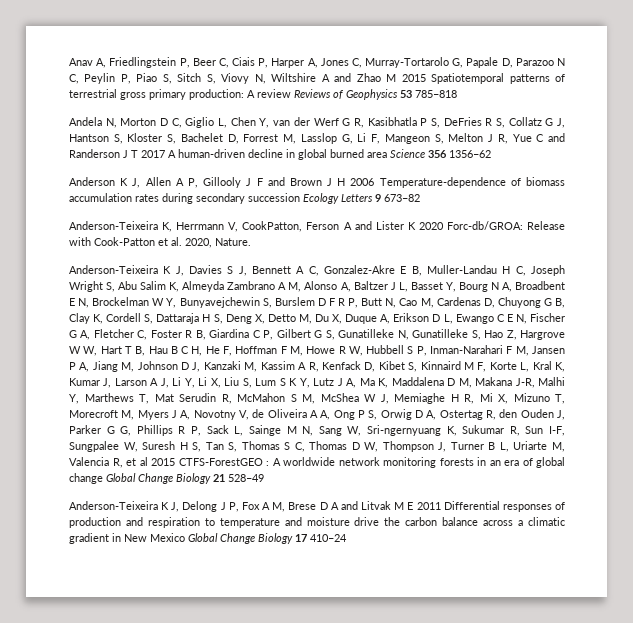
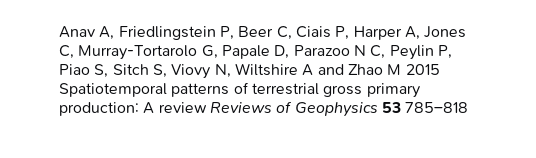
- Andela N, Morton D C, Giglio L, Chen Y, van der Werf G R, Kasibhatla P S, DeFries R S, Collatz G J, Hantson S, Kloster S, Bachelet D, Forrest M, Lasslop G, Li F, Mangeon S, Melton J R, Yue C and Randerson J T 2017 A human-driven decline in global burned area Science 356 1356–62
- Anderson K J, Allen A P, Gillooly J F and Brown J H 2006 Temperature-dependence of biomass accumulation rates during secondary succession Ecology Letters 9 673–82
- Anderson-Teixeira K, Herrmann V, CookPatton, Ferson A and Lister K 2020 Forc-db/GROA: Release with Cook-Patton et al. 2020, Nature.
- Anderson-Teixeira K J, Davies S J, Bennett A C, Gonzalez-Akre E B, Muller-Landau H C, Joseph Wright S, Abu Salim K, Almeyda Zambrano A M, Alonso A, Baltzer J L, Basset Y, Bourg N A, Broadbent E N, Brockelman W Y, Bunyavejchewin S, Burslem D F R P, Butt N, Cao M, Cardenas D, Chuyong G B, Clay K, Cordell S, Dattaraja H S, Deng X, Detto M, Du X, Duque A, Erikson D L, Ewango C E N, Fischer G A, Fletcher C, Foster R B, Giardina C P, Gilbert G S, Gunatilleke N, Gunatilleke S, Hao Z, Hargrove W W, Hart T B, Hau B C H, He F, Hoffman F M, Howe R W, Hubbell S P, Inman-Narahari F M, Jansen P A, Jiang M, Johnson D J, Kanzaki M, Kassim A R, Kenfack D, Kibet S, Kinnaird M F, Korte L, Kral K, Kumar J, Larson A J, Li Y, Li X, Liu S, Lum S K Y, Lutz J A, Ma K, Maddalena D M, Makana J-R, Malhi Y, Marthews T, Mat Serudin R, McMahon S M, McShea W J, Memiaghe H R, Mi X, Mizuno T, Morecroft M, Myers J A, Novotny V, de Oliveira A A, Ong P S, Orwig D A, Ostertag R, den Ouden J, Parker G G, Phillips R P, Sack L, Sainge M N, Sang W, Sri-ngernyuang K, Sukumar R, Sun I-F, Sungpalee W, Suresh H S, Tan S, Thomas S C, Thomas D W, Thompson J, Turner B L, Uriarte M, Valencia R, et al 2015 CTFS-ForestGEO : A worldwide network monitoring forests in an era of global change Global Change Biology 21 528–49
- Anderson-Teixeira K J, Delong J P, Fox A M, Brese D A and Litvak M E 2011 Differential responses of production and respiration to temperature and moisture drive the carbon balance across a climatic gradient in New Mexico Global Change Biology 17 410–24

